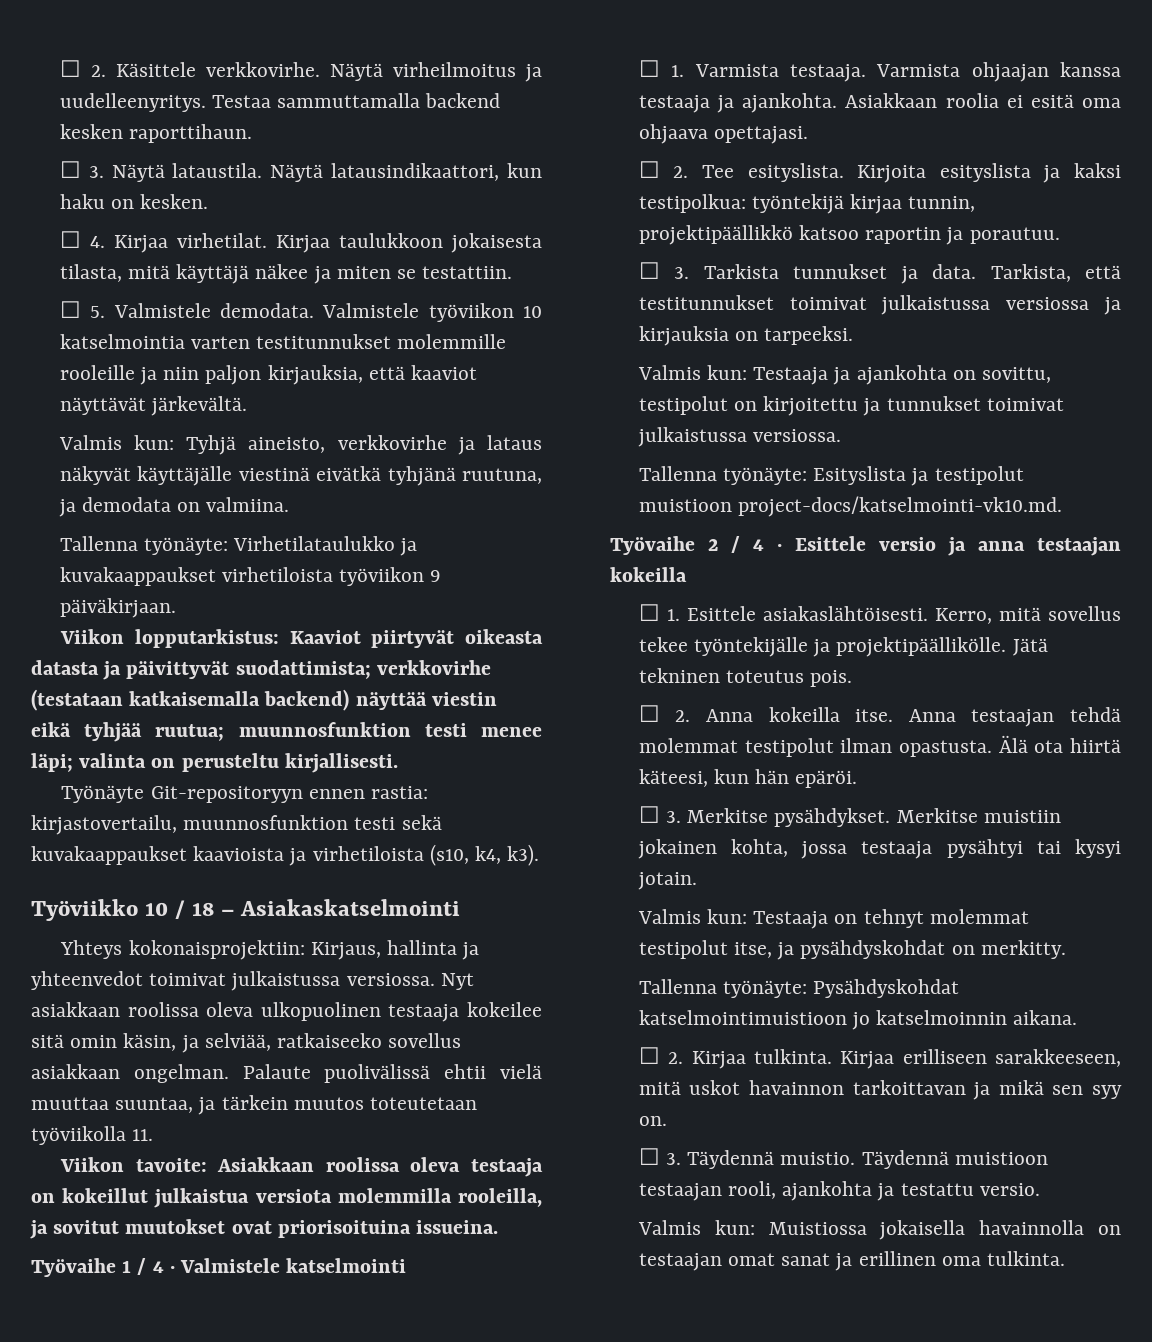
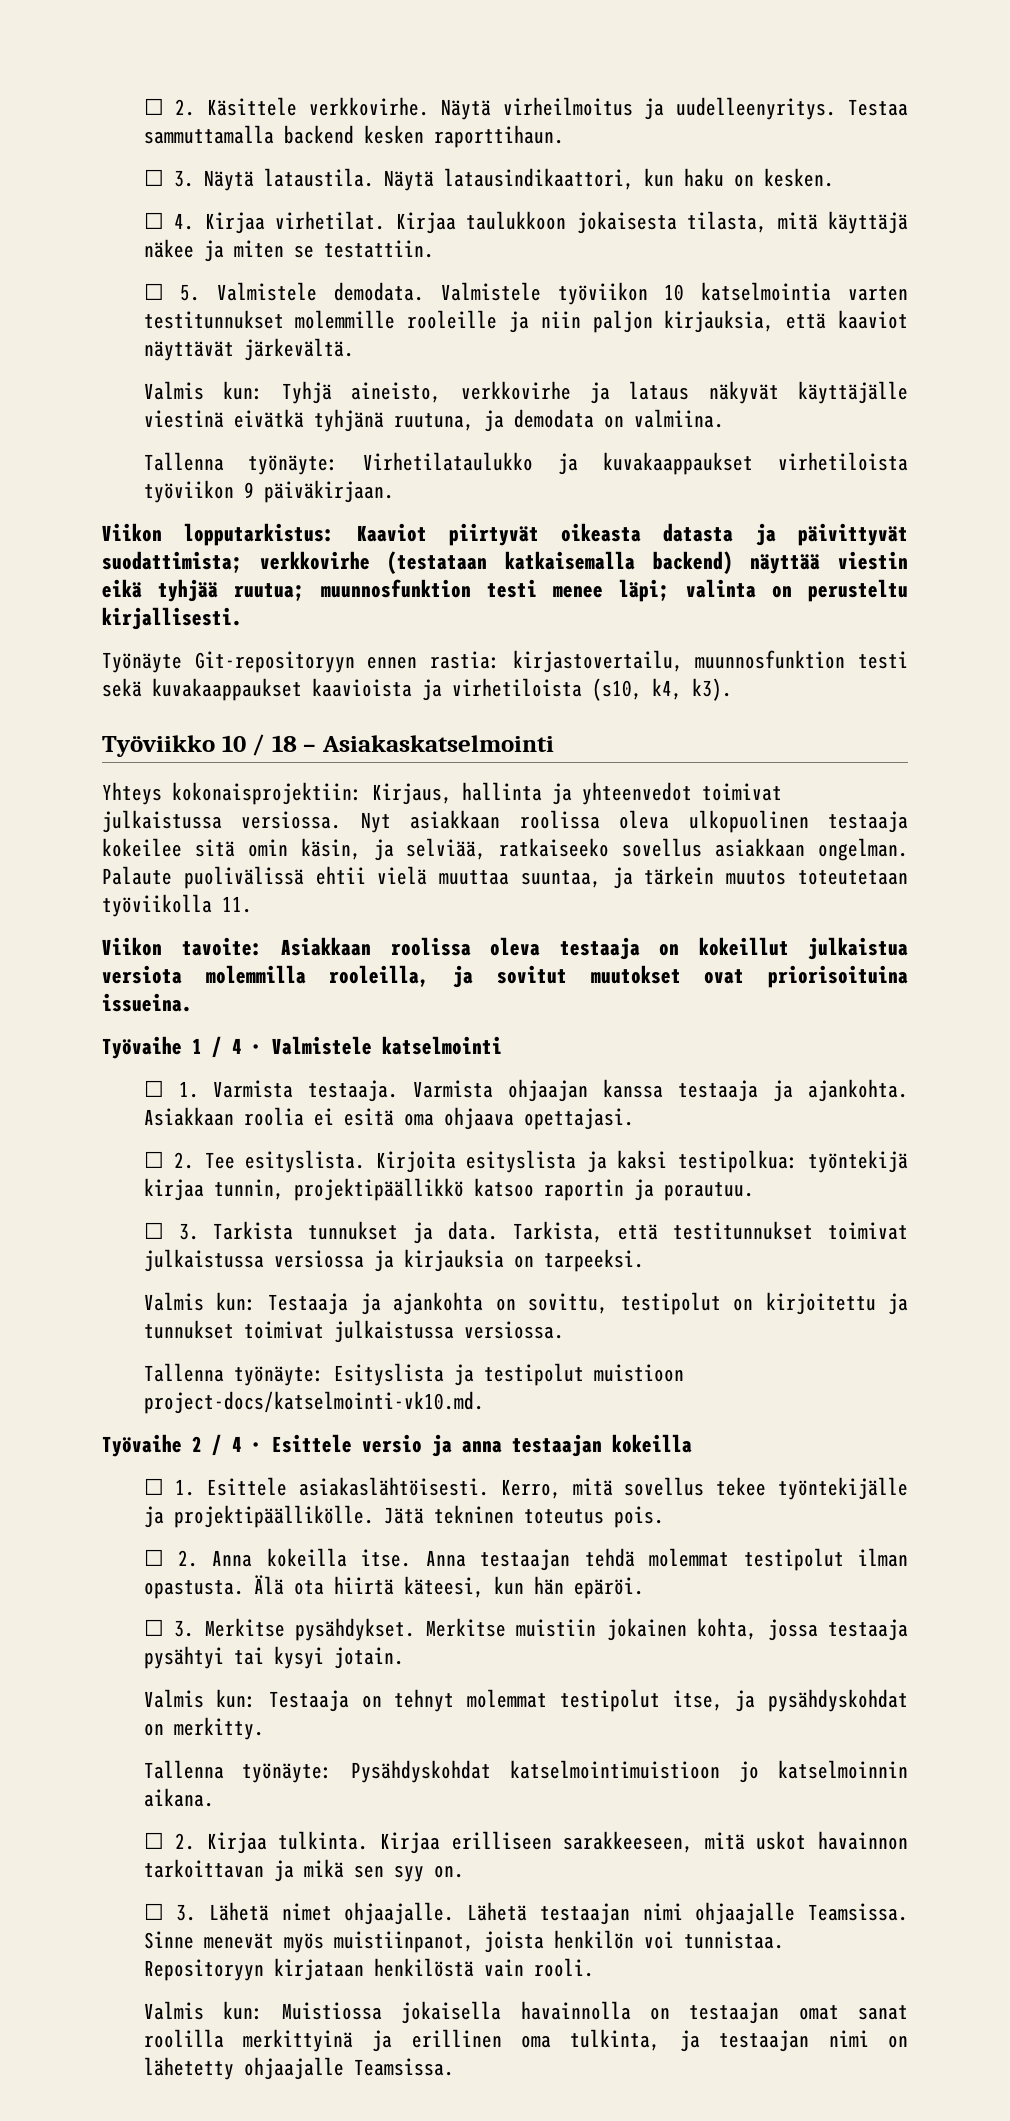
- ☐ 3. Täydennä muistio. Täydennä muistioon testaajan rooli, ajankohta ja testattu versio.
+ ☐ 3. Lähetä nimet ohjaajalle. Lähetä testaajan nimi ohjaajalle Teamsissa. Sinne menevät myös muistiinpanot, joista henkilön voi tunnistaa. Repositoryyn kirjataan henkilöstä vain rooli.
- Valmis kun: Muistiossa jokaisella havainnolla on testaajan omat sanat ja erillinen oma tulkinta.
+ Valmis kun: Muistiossa jokaisella havainnolla on testaajan omat sanat roolilla merkittyinä ja erillinen oma tulkinta, ja testaajan nimi on lähetetty ohjaajalle Teamsissa.

